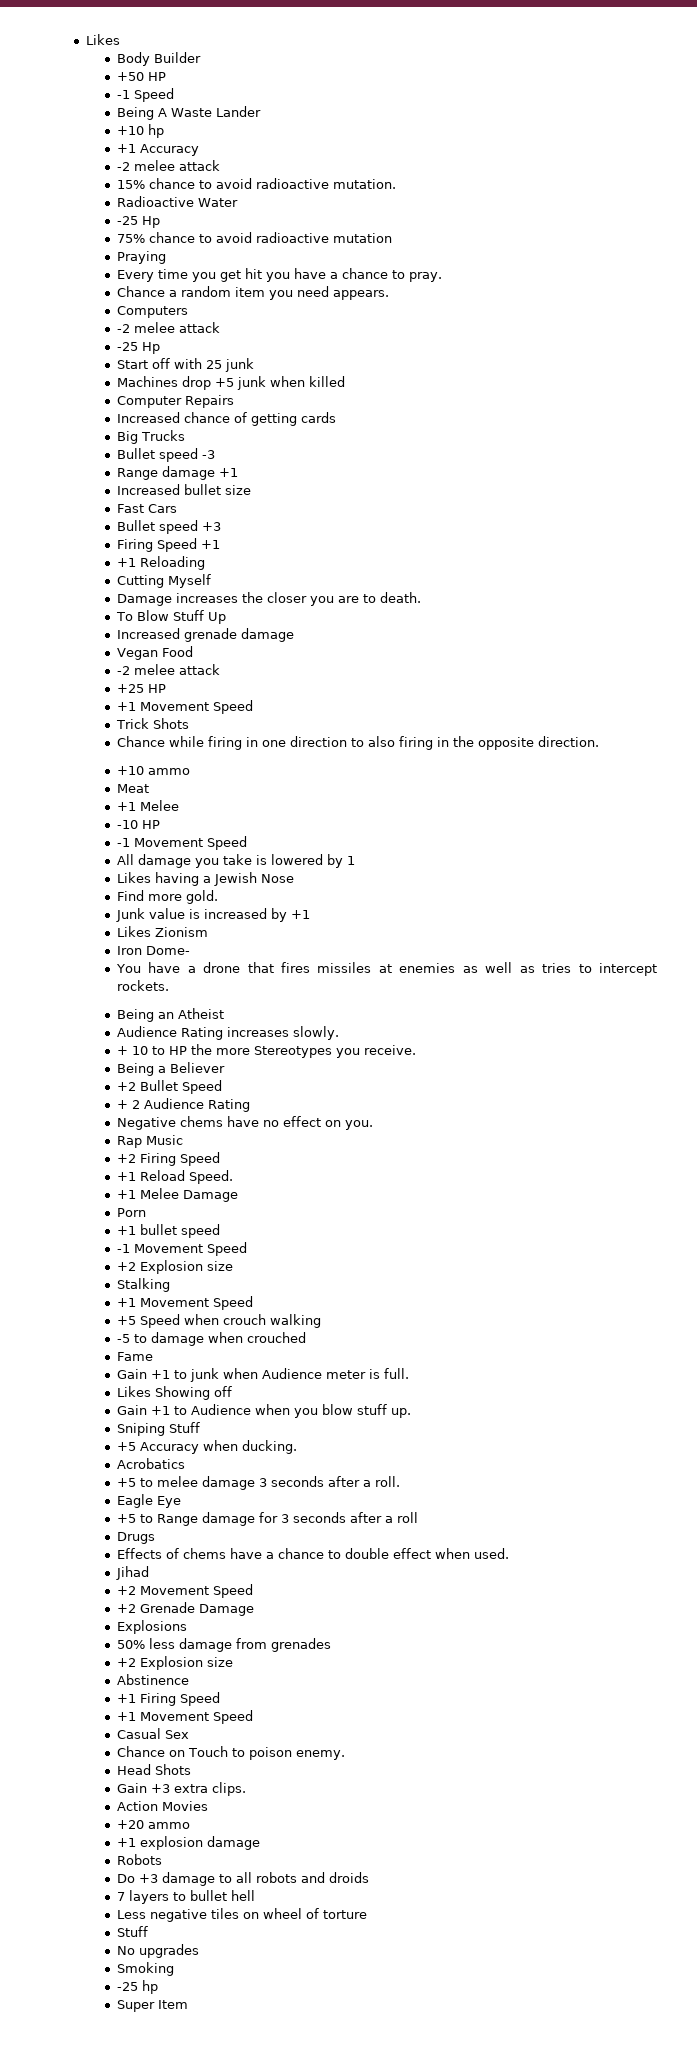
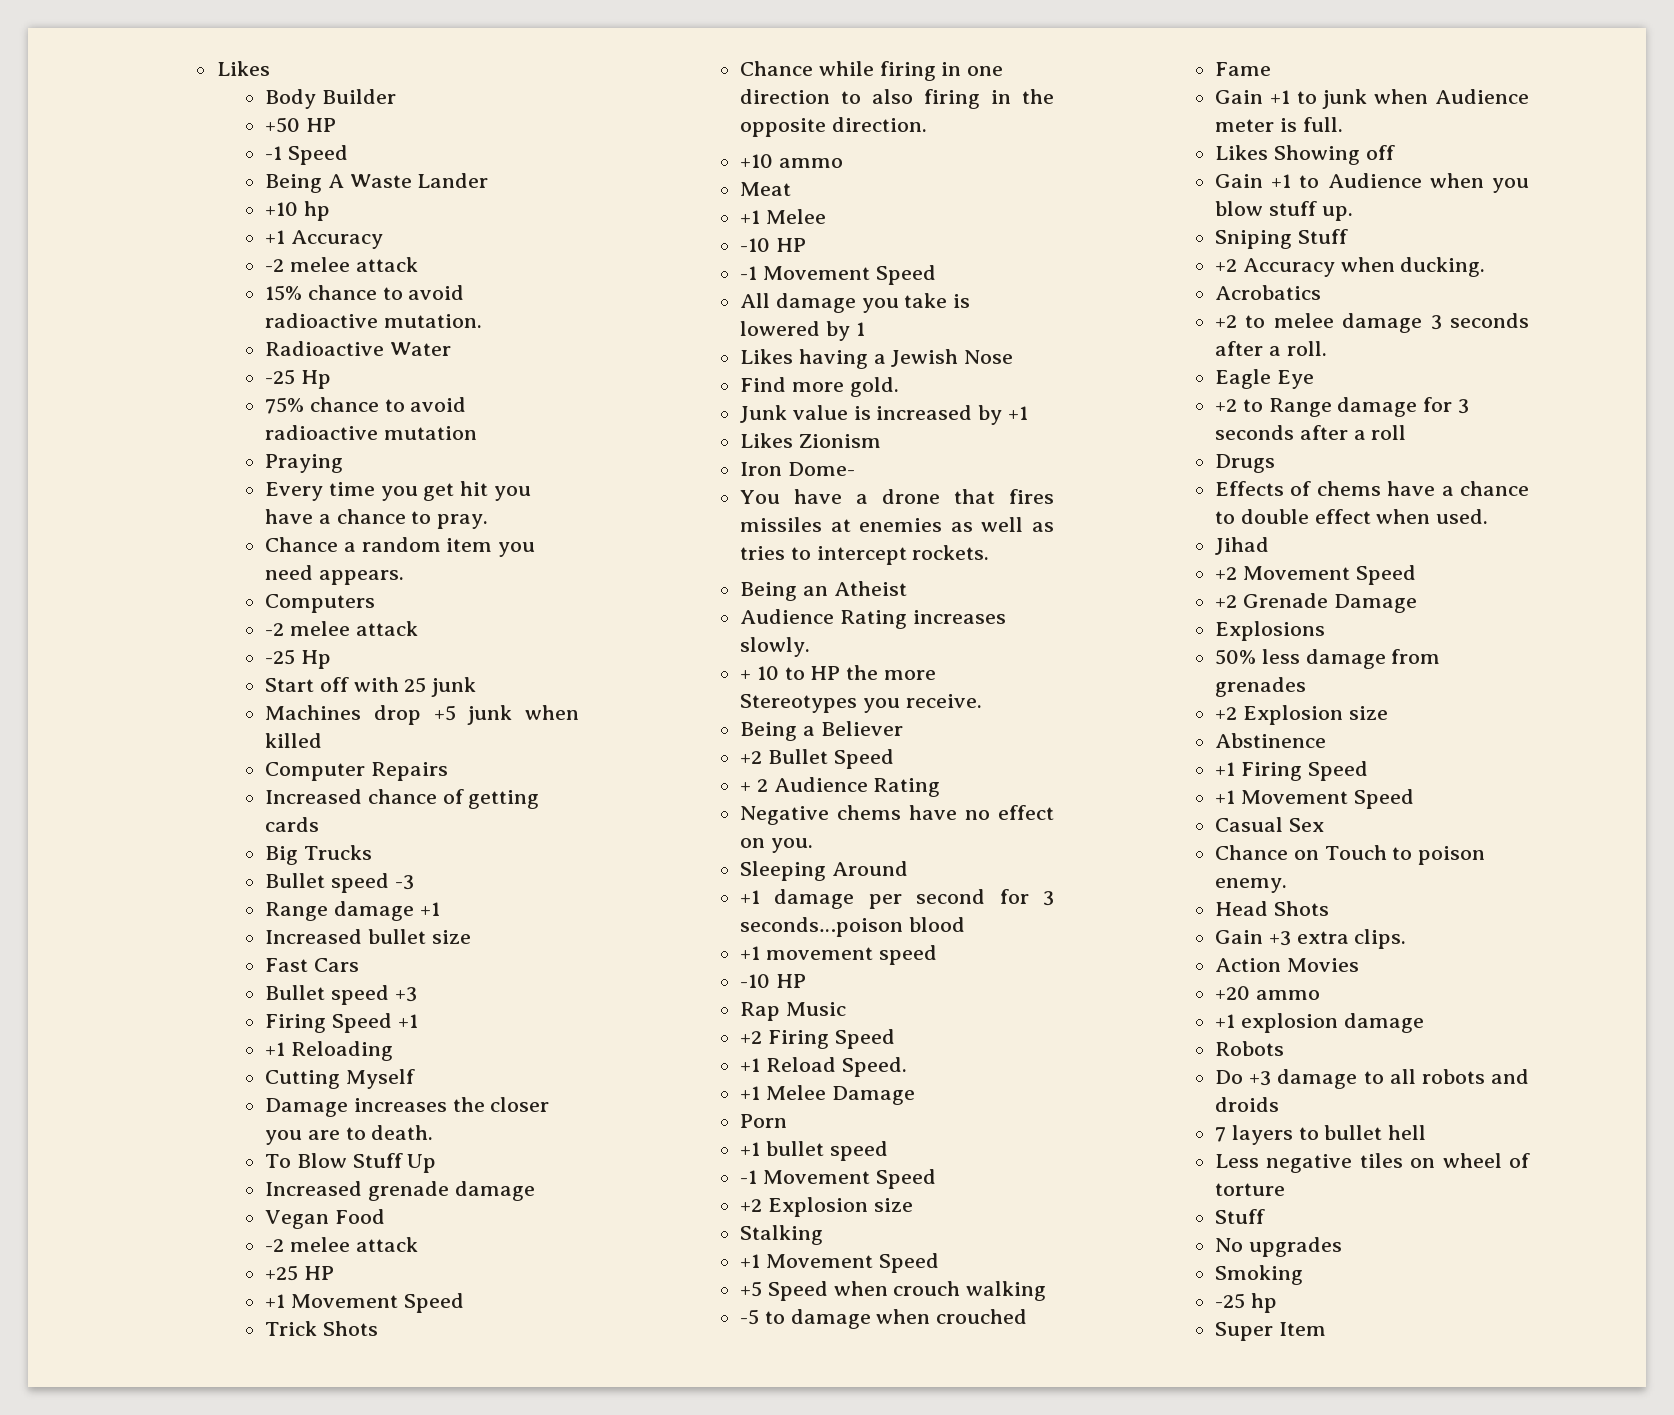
+ Sleeping Around
+ +1 damage per second for 3 seconds…poison blood
+ +1 movement speed
+ -10 HP
- +5 Accuracy when ducking.
+ +2 Accuracy when ducking.
- +5 to melee damage 3 seconds after a roll.
+ +2 to melee damage 3 seconds after a roll.
- +5 to Range damage for 3 seconds after a roll
+ +2 to Range damage for 3 seconds after a roll

